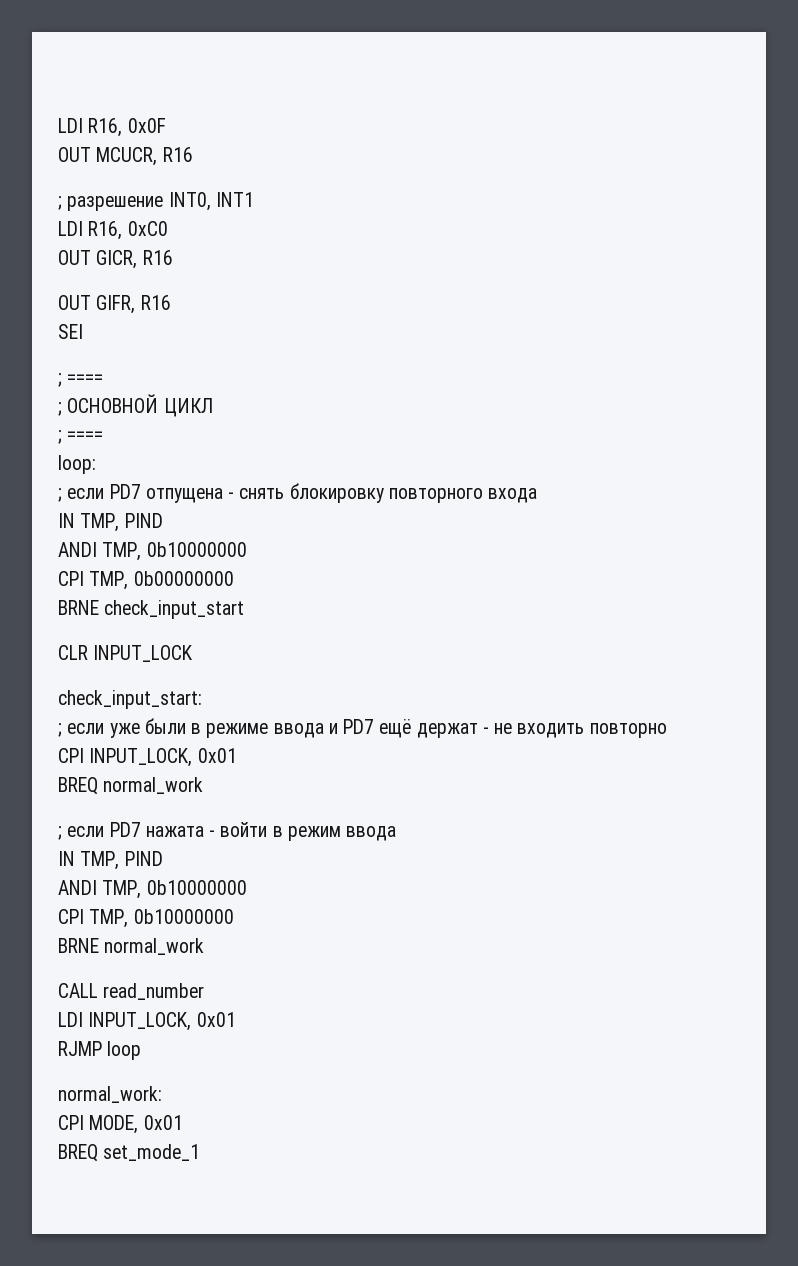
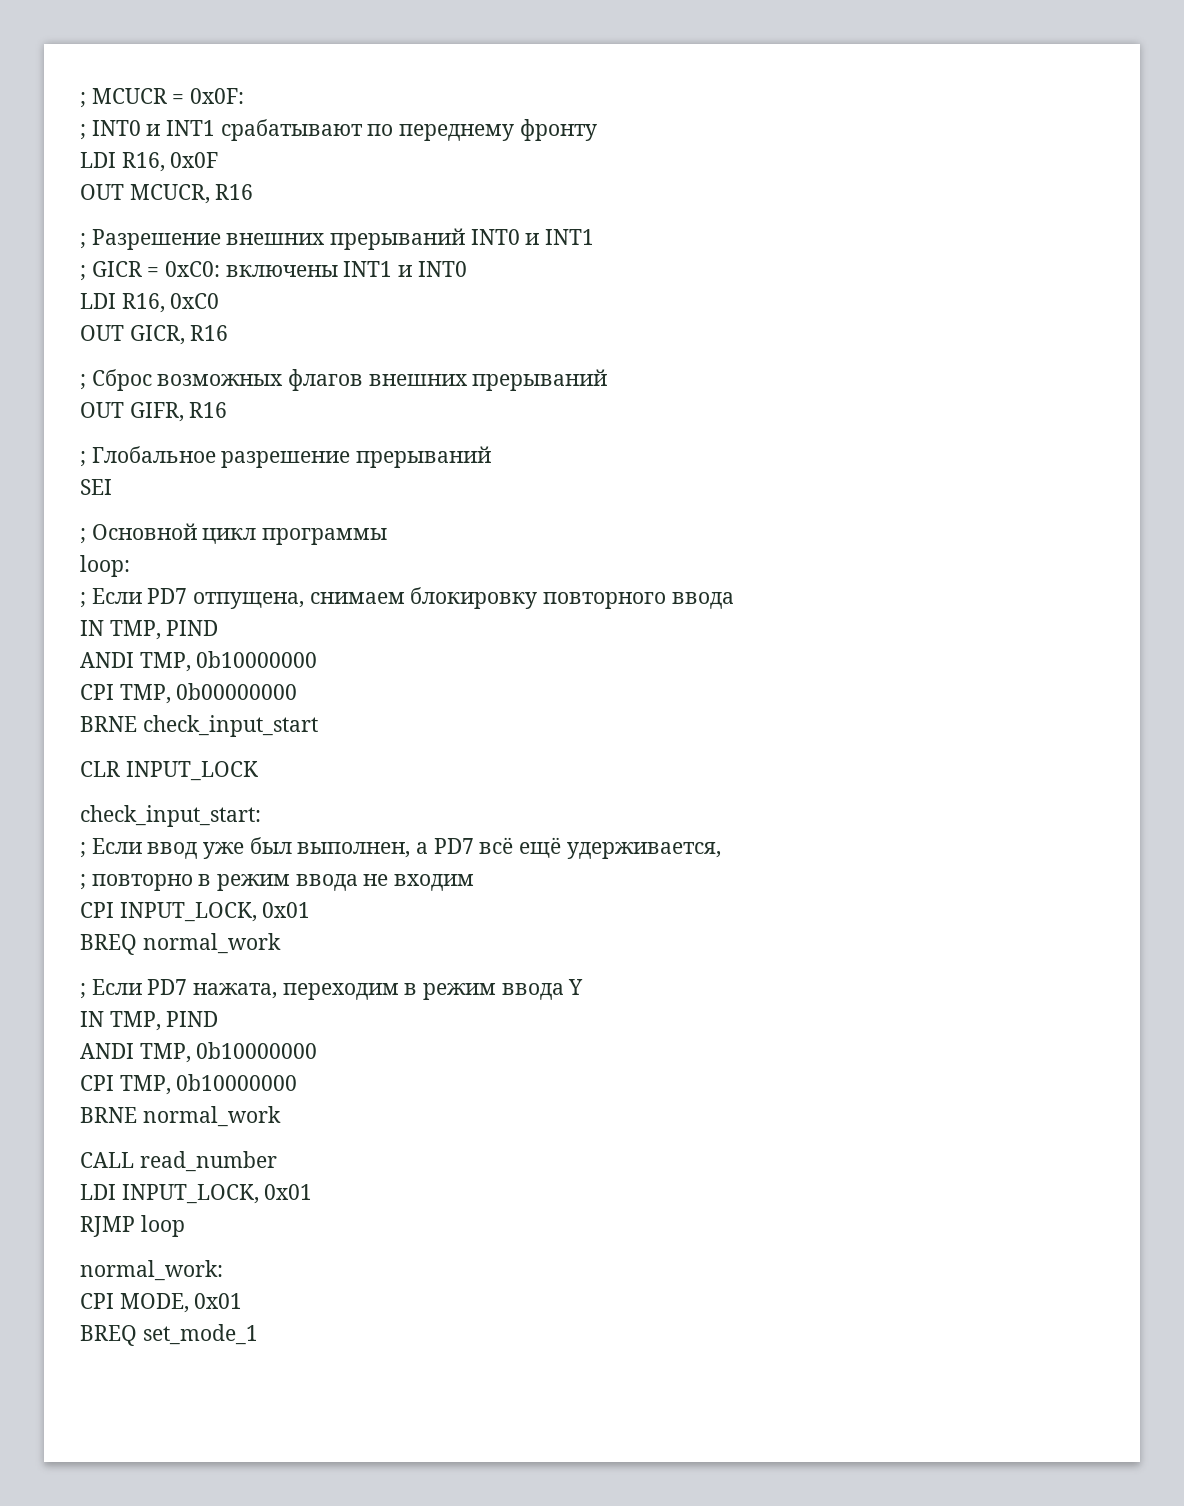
+ ; MCUCR = 0x0F:
+ ; INT0 и INT1 срабатывают по переднему фронту
- ; разрешение INT0, INT1
+ ; Разрешение внешних прерываний INT0 и INT1
+ ; GICR = 0xC0: включены INT1 и INT0
+ ; Сброс возможных флагов внешних прерываний
  OUT GIFR, R16
+ ; Глобальное разрешение прерываний
  SEI
- ; ====
- ; ОСНОВНОЙ ЦИКЛ
- ; ====
+ ; Основной цикл программы
  loop:
- ; если PD7 отпущена - снять блокировку повторного входа
+ ; Если PD7 отпущена, снимаем блокировку повторного ввода
- ; если уже были в режиме ввода и PD7 ещё держат - не входить повторно
+ ; Если ввод уже был выполнен, а PD7 всё ещё удерживается,
+ ; повторно в режим ввода не входим
- ; если PD7 нажата - войти в режим ввода
+ ; Если PD7 нажата, переходим в режим ввода Y

